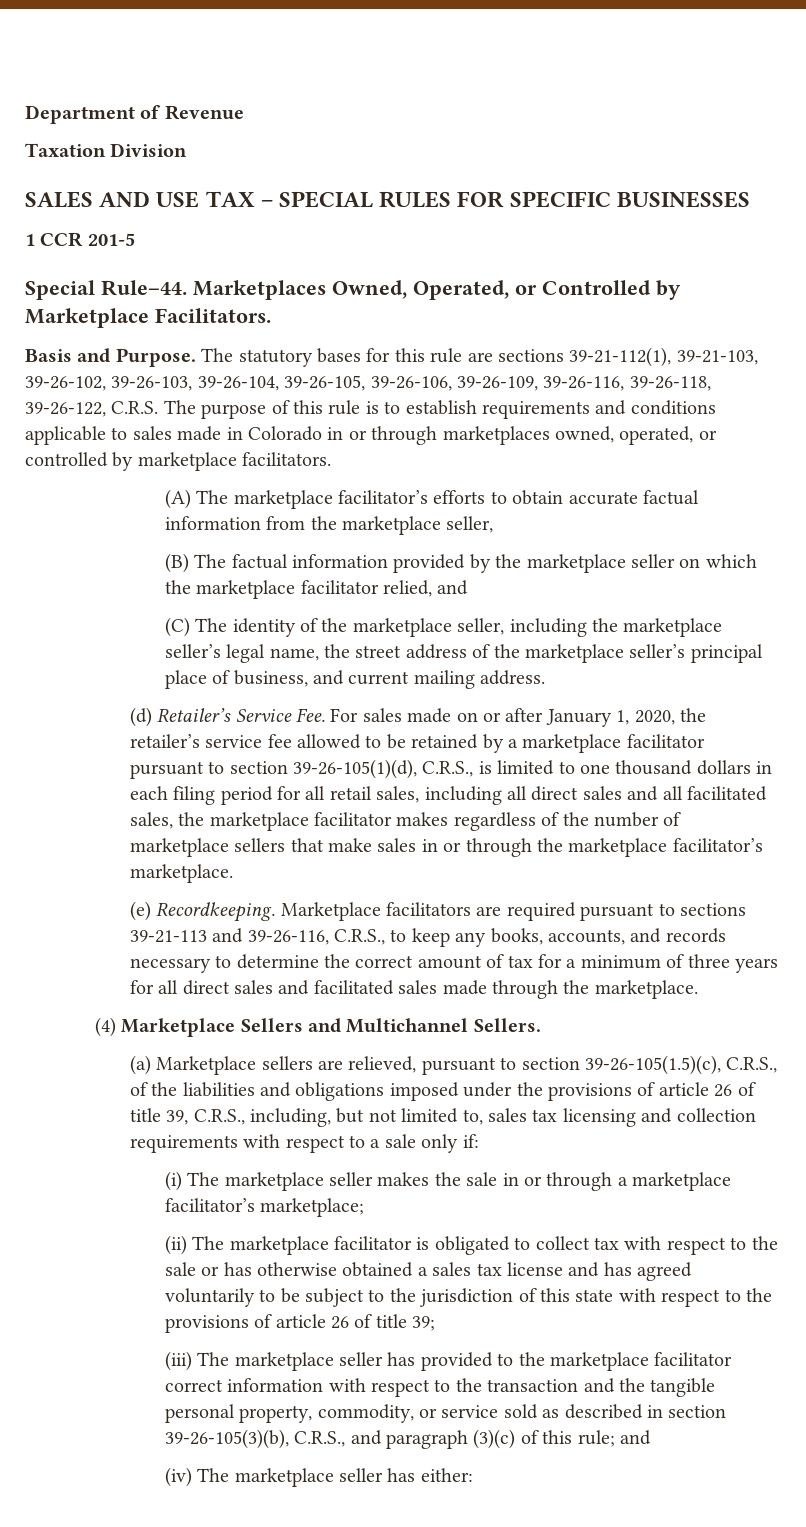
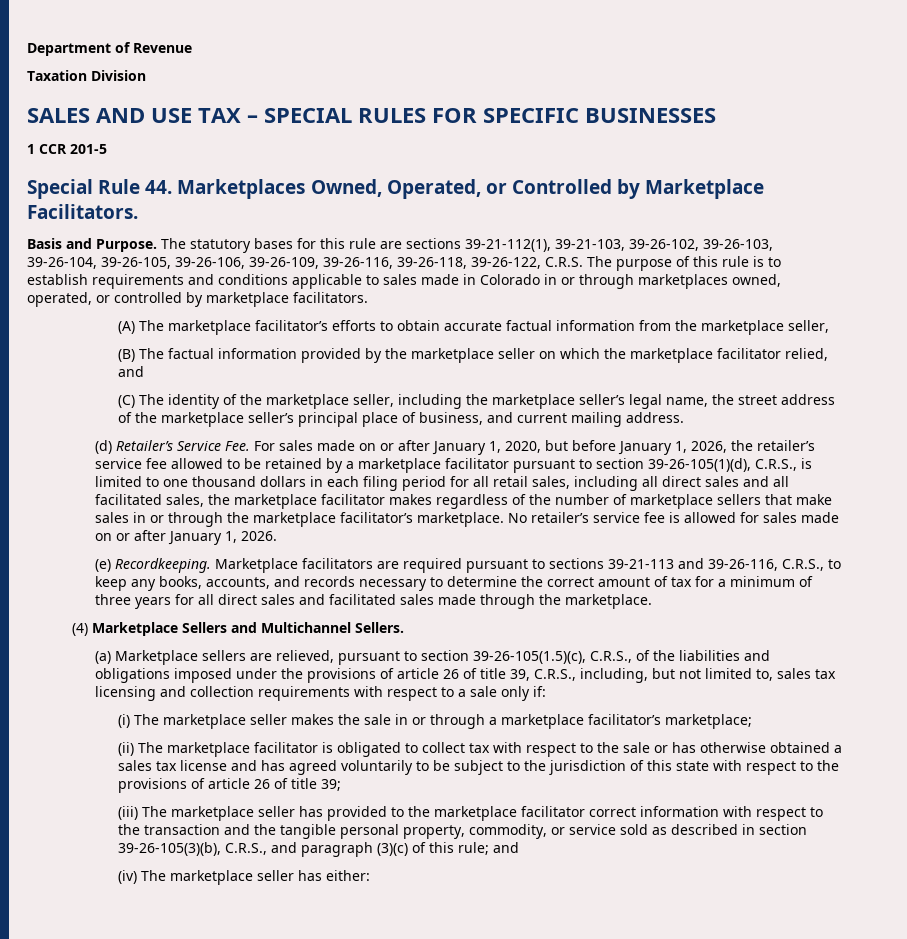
- Special Rule–44. Marketplaces Owned, Operated, or Controlled by Marketplace Facilitators.
+ Special Rule 44. Marketplaces Owned, Operated, or Controlled by Marketplace Facilitators.
- (d) Retailer’s Service Fee. For sales made on or after January 1, 2020, the retailer’s service fee allowed to be retained by a marketplace facilitator pursuant to section 39-26-105(1)(d), C.R.S., is limited to one thousand dollars in each filing period for all retail sales, including all direct sales and all facilitated sales, the marketplace facilitator makes regardless of the number of marketplace sellers that make sales in or through the marketplace facilitator’s marketplace.
+ (d) Retailer’s Service Fee. For sales made on or after January 1, 2020, but before January 1, 2026, the retailer’s service fee allowed to be retained by a marketplace facilitator pursuant to section 39-26-105(1)(d), C.R.S., is limited to one thousand dollars in each filing period for all retail sales, including all direct sales and all facilitated sales, the marketplace facilitator makes regardless of the number of marketplace sellers that make sales in or through the marketplace facilitator’s marketplace. No retailer’s service fee is allowed for sales made on or after January 1, 2026.

